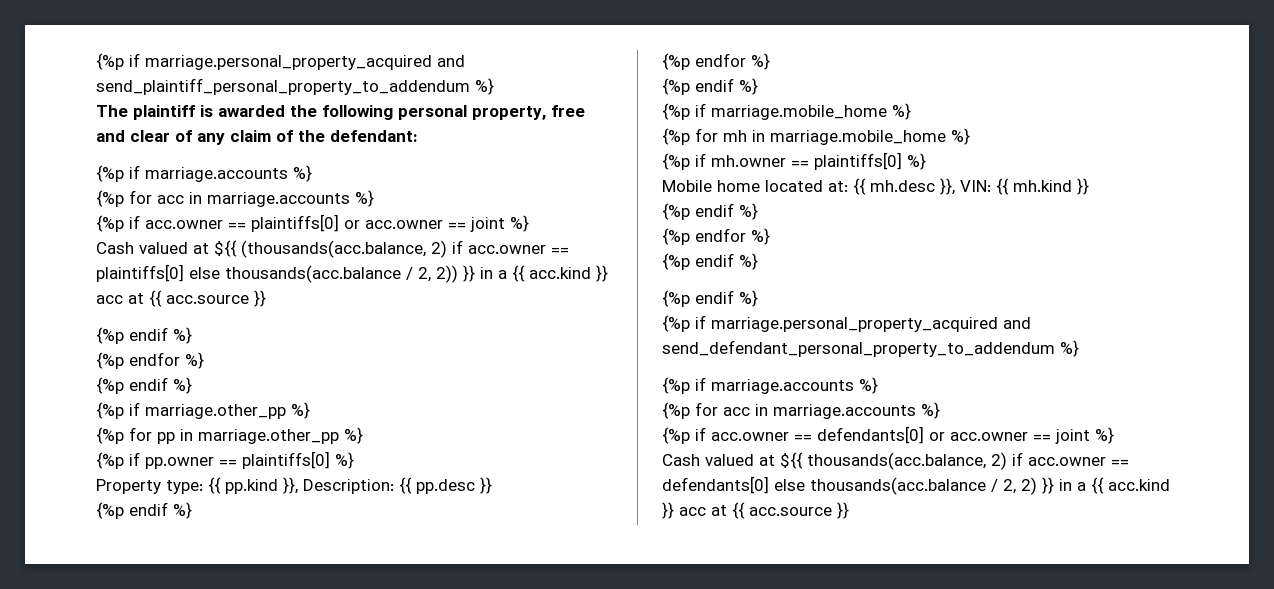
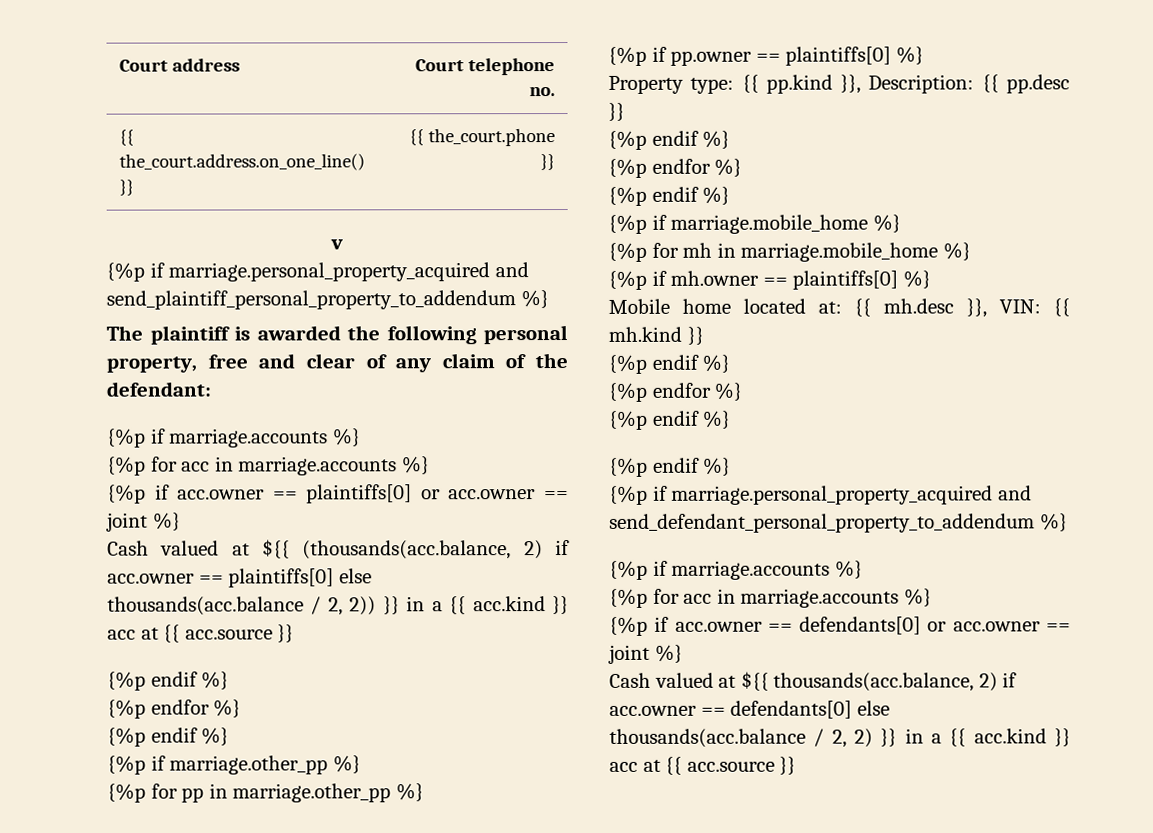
+ Court address | Court telephone no.
+ {{ the_court.address.on_one_line() }} | {{ the_court.phone }}
+ v

